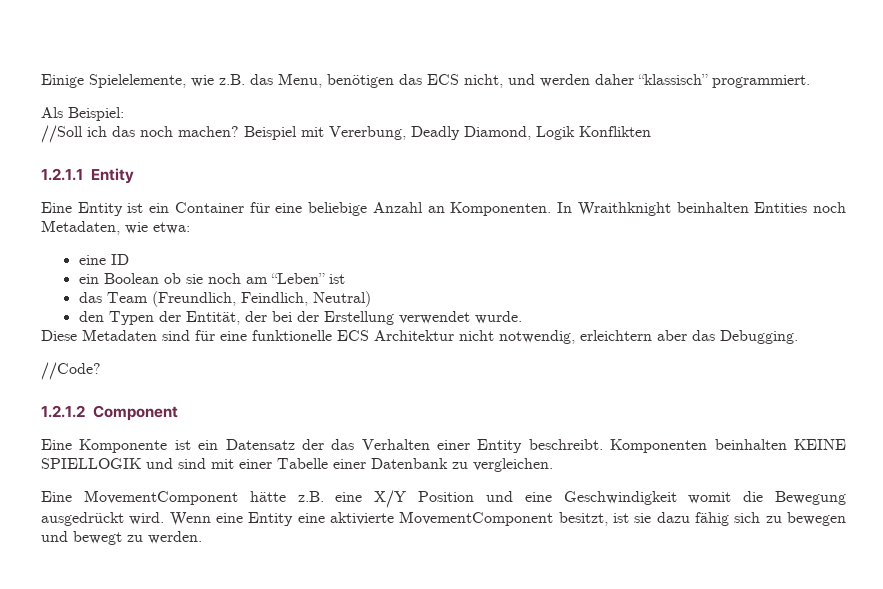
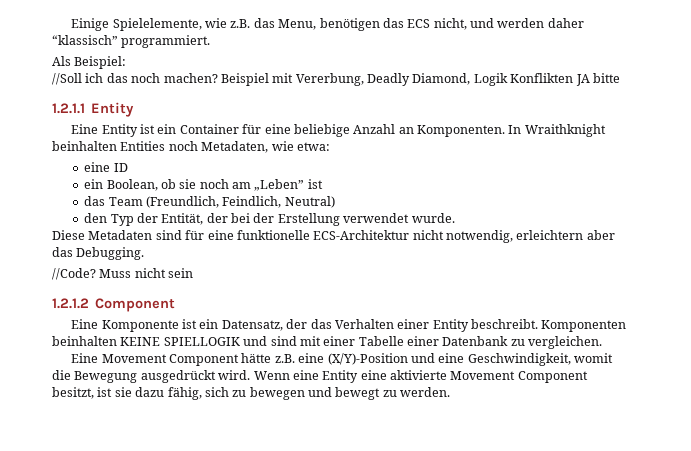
- Beispiel mit Vererbung, Deadly Diamond, Logik Konflikten
+ Beispiel mit Vererbung, Deadly Diamond, Logik Konflikten JA bitte
- ein Boolean ob sie noch am “Leben” ist
+ ein Boolean, ob sie noch am „Leben” ist
- den Typen der Entität, der bei der Erstellung verwendet wurde.
+ den Typ der Entität, der bei der Erstellung verwendet wurde.
- Diese Metadaten sind für eine funktionelle ECS Architektur nicht notwendig, erleichtern aber das Debugging.
+ Diese Metadaten sind für eine funktionelle ECS-Architektur nicht notwendig, erleichtern aber das Debugging.
+ Muss nicht sein
- Eine Komponente ist ein Datensatz der das Verhalten einer Entity beschreibt.
+ Eine Komponente ist ein Datensatz, der das Verhalten einer Entity beschreibt.
- Eine MovementComponent hätte z.B. eine X/Y Position und eine Geschwindigkeit womit die Bewegung ausgedrückt wird.
+ Eine Movement Component hätte z.B. eine (X/Y)-Position und eine Geschwindigkeit, womit die Bewegung ausgedrückt wird.
- Wenn eine Entity eine aktivierte MovementComponent besitzt, ist sie dazu fähig sich zu bewegen und bewegt zu werden.
+ Wenn eine Entity eine aktivierte Movement Component besitzt, ist sie dazu fähig, sich zu bewegen und bewegt zu werden.

